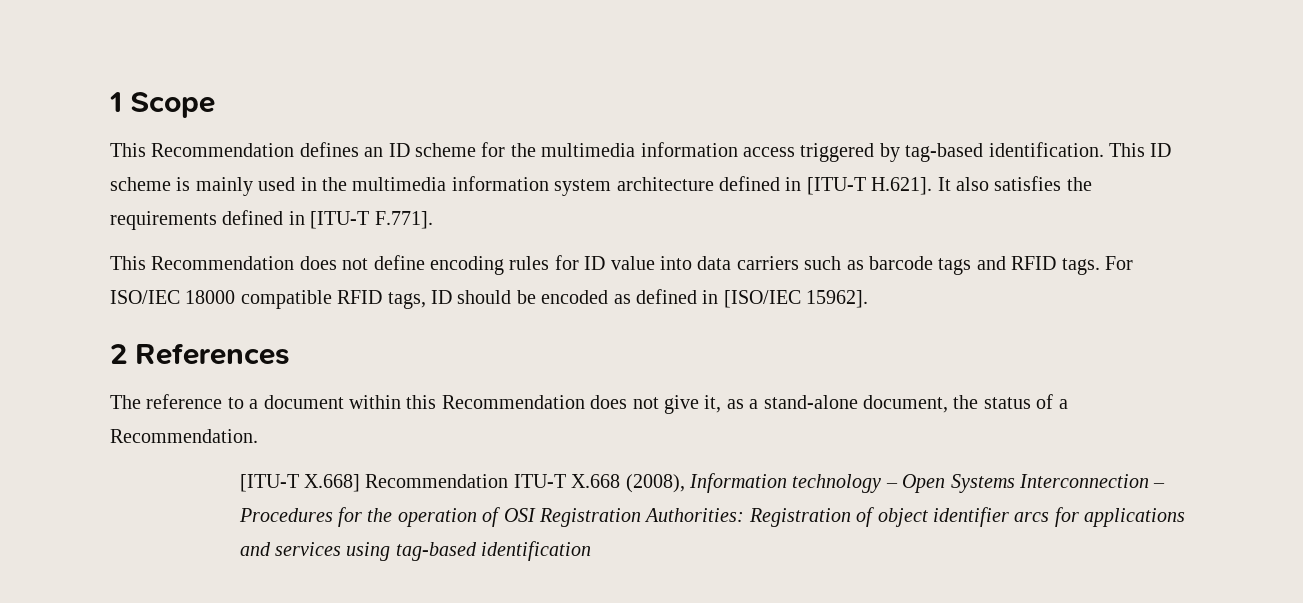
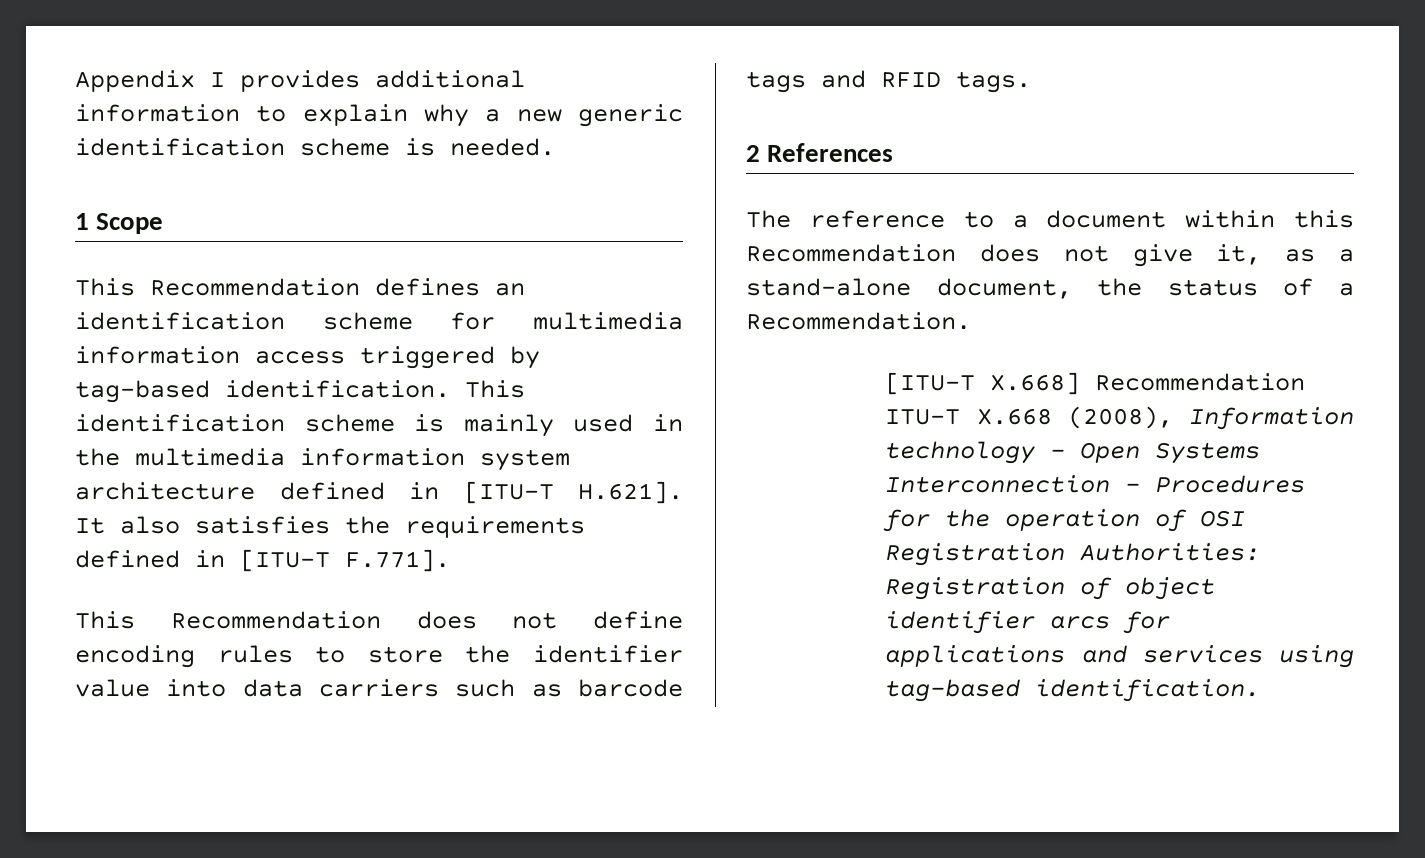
+ Appendix I provides additional information to explain why a new generic identification scheme is needed.
- This Recommendation defines an ID scheme for the multimedia information access triggered by tag-based identification.
+ This Recommendation defines an identification scheme for multimedia information access triggered by tag-based identification.
- This ID scheme is mainly used in the multimedia information system architecture defined in [ITU-T H.621]. It also satisfies the requirements defined in [ITU-T F.771].
+ This identification scheme is mainly used in the multimedia information system architecture defined in [ITU-T H.621]. It also satisfies the requirements defined in [ITU-T F.771].
- This Recommendation does not define encoding rules for ID value into data carriers such as barcode tags and RFID tags. For ISO/IEC 18000 compatible RFID tags, ID should be encoded as defined in [ISO/IEC 15962].
+ This Recommendation does not define encoding rules to store the identifier value into data carriers such as barcode tags and RFID tags.
- [ITU-T X.668] Recommendation ITU-T X.668 (2008), Information technology – Open Systems Interconnection – Procedures for the operation of OSI Registration Authorities: Registration of object identifier arcs for applications and services using tag-based identification
+ [ITU-T X.668] Recommendation ITU-T X.668 (2008), Information technology – Open Systems Interconnection – Procedures for the operation of OSI Registration Authorities: Registration of object identifier arcs for applications and services using tag-based identification.

